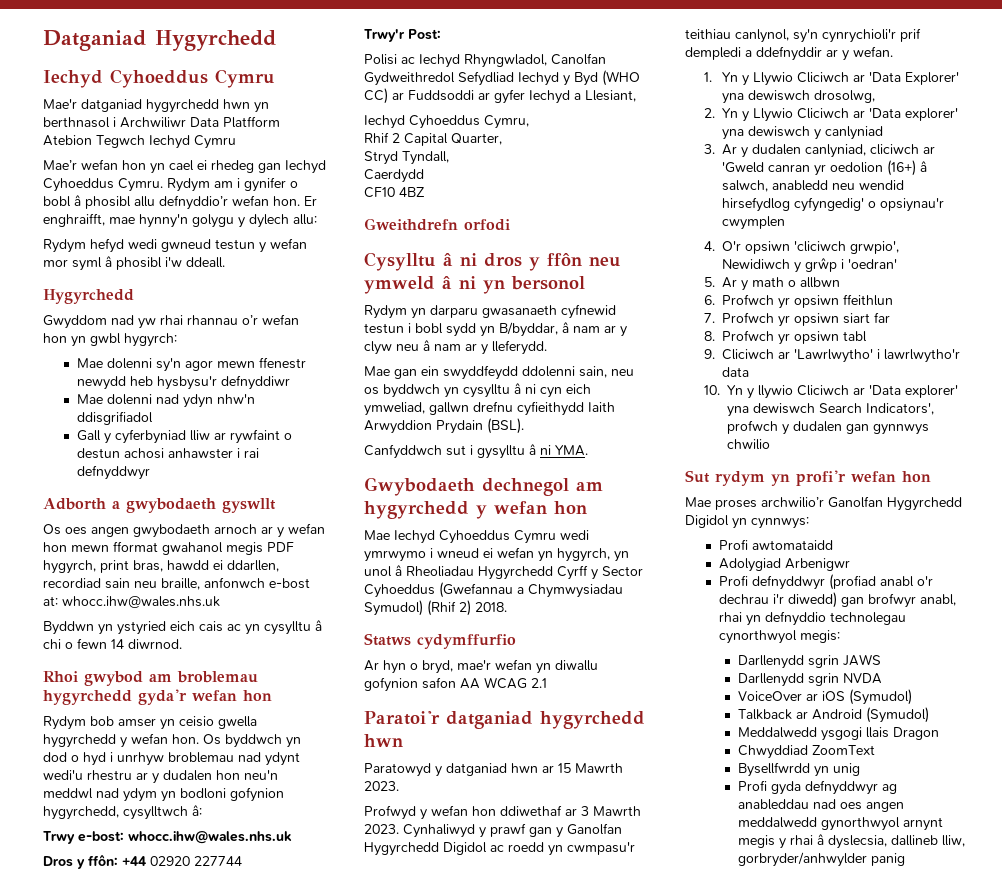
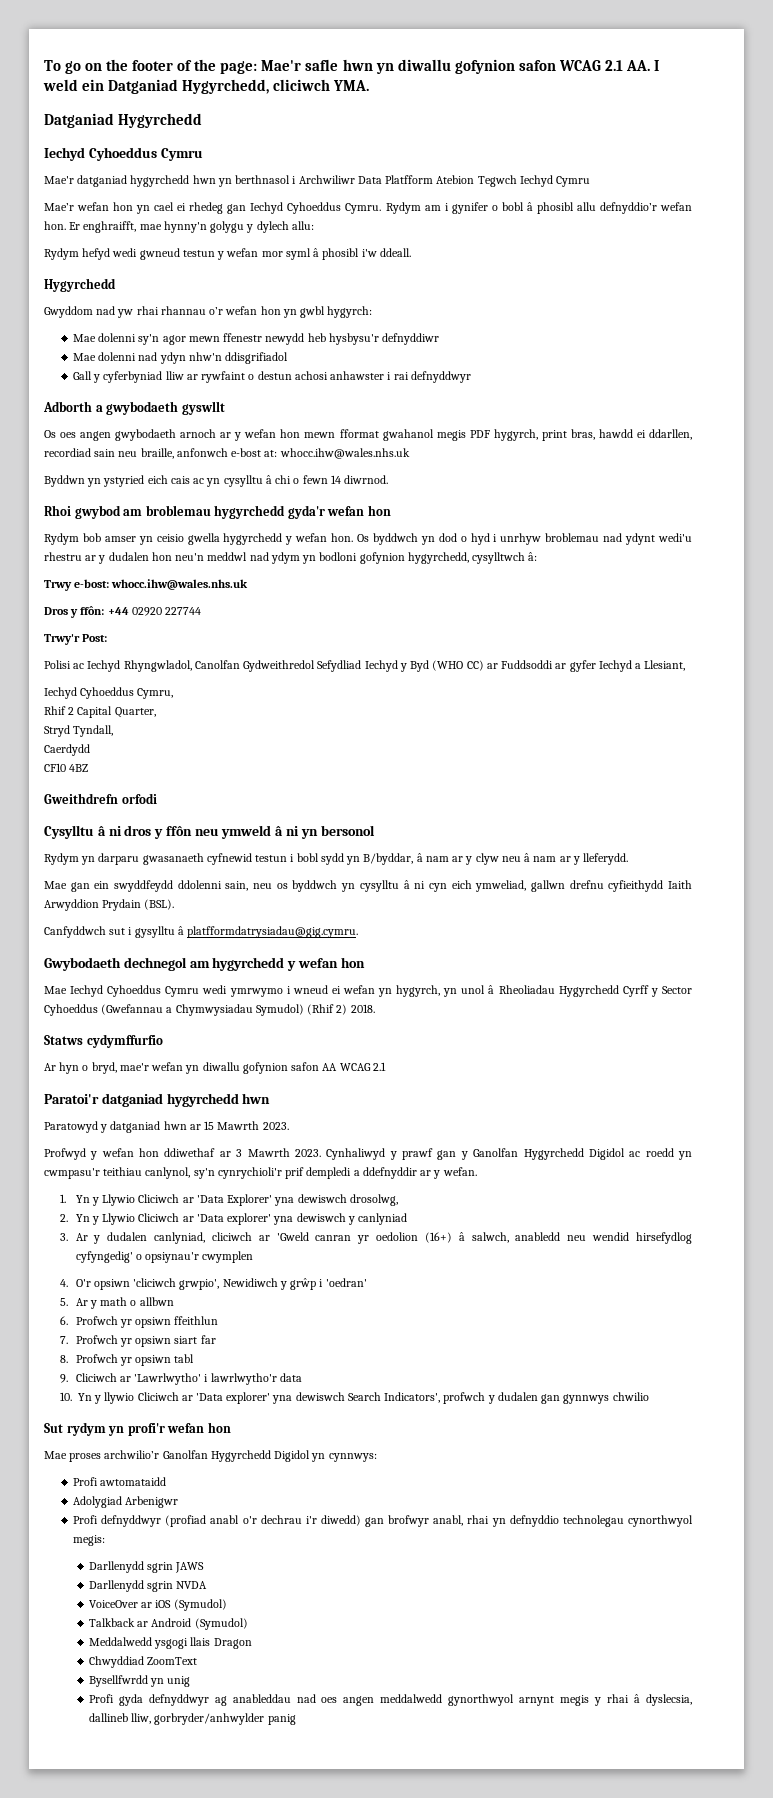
+ To go on the footer of the page: Mae'r safle hwn yn diwallu gofynion safon WCAG 2.1 AA. I weld ein Datganiad Hygyrchedd, cliciwch YMA.
- Canfyddwch sut i gysylltu â ni YMA.
+ Canfyddwch sut i gysylltu â platfformdatrysiadau@gig.cymru.

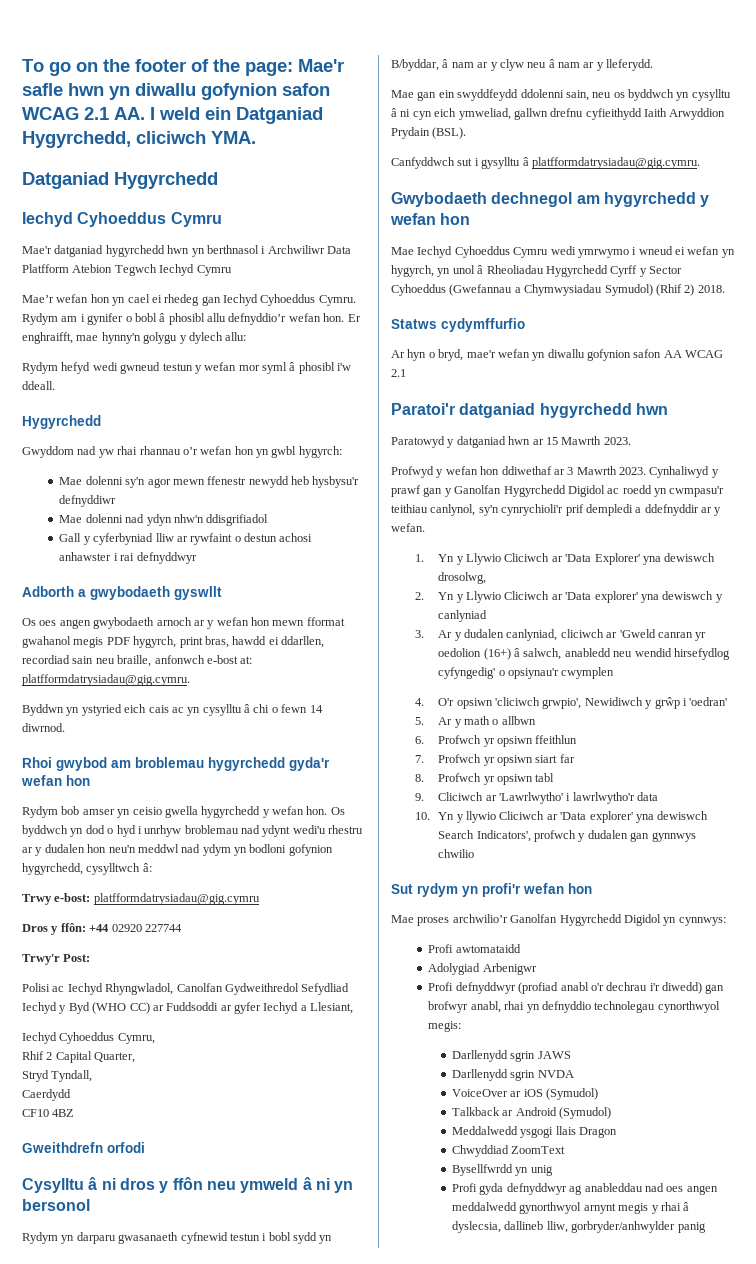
- Os oes angen gwybodaeth arnoch ar y wefan hon mewn fformat gwahanol megis PDF hygyrch, print bras, hawdd ei ddarllen, recordiad sain neu braille, anfonwch e-bost at: whocc.ihw@wales.nhs.uk
+ Os oes angen gwybodaeth arnoch ar y wefan hon mewn fformat gwahanol megis PDF hygyrch, print bras, hawdd ei ddarllen, recordiad sain neu braille, anfonwch e-bost at: platfformdatrysiadau@gig.cymru.
- Trwy e-bost: whocc.ihw@wales.nhs.uk
+ Trwy e-bost: platfformdatrysiadau@gig.cymru

